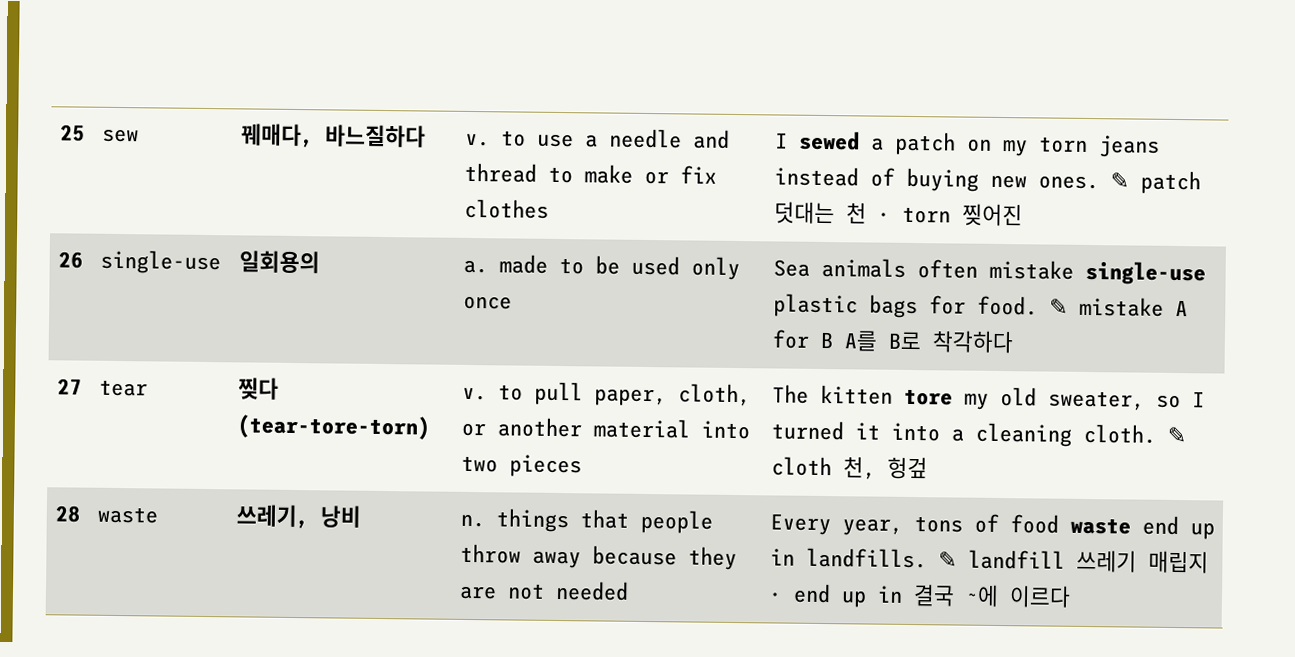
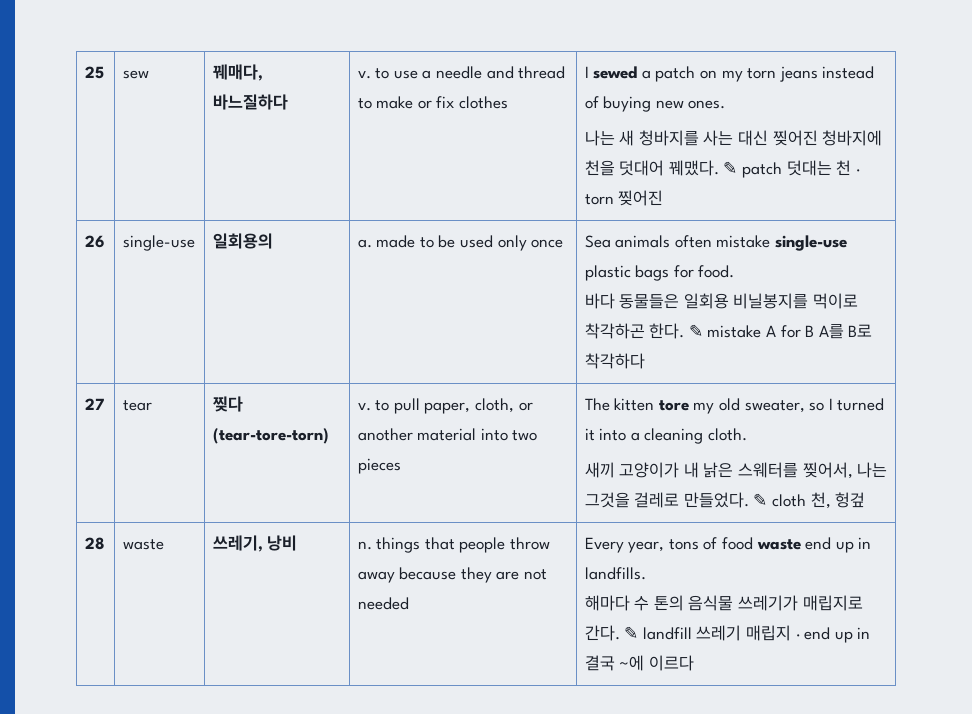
- I sewed a patch on my torn jeans instead of buying new ones. ✎ patch 덧대는 천 · torn 찢어진
+ I sewed a patch on my torn jeans instead of buying new ones.
+ 나는 새 청바지를 사는 대신 찢어진 청바지에 천을 덧대어 꿰맸다. ✎ patch 덧대는 천 · torn 찢어진
- 26 | single-use | 일회용의 | a. made to be used only once | Sea animals often mistake single-use plastic bags for food. ✎ mistake A for B A를 B로 착각하다
+ 26 | single-use | 일회용의 | a. made to be used only once | Sea animals often mistake single-use plastic bags for food.
+ 바다 동물들은 일회용 비닐봉지를 먹이로 착각하곤 한다. ✎ mistake A for B A를 B로 착각하다
- The kitten tore my old sweater, so I turned it into a cleaning cloth. ✎ cloth 천, 헝겊
+ The kitten tore my old sweater, so I turned it into a cleaning cloth.
+ 새끼 고양이가 내 낡은 스웨터를 찢어서, 나는 그것을 걸레로 만들었다. ✎ cloth 천, 헝겊
- Every year, tons of food waste end up in landfills. ✎ landfill 쓰레기 매립지 · end up in 결국 ~에 이르다
+ Every year, tons of food waste end up in landfills.
+ 해마다 수 톤의 음식물 쓰레기가 매립지로 간다. ✎ landfill 쓰레기 매립지 · end up in 결국 ~에 이르다

